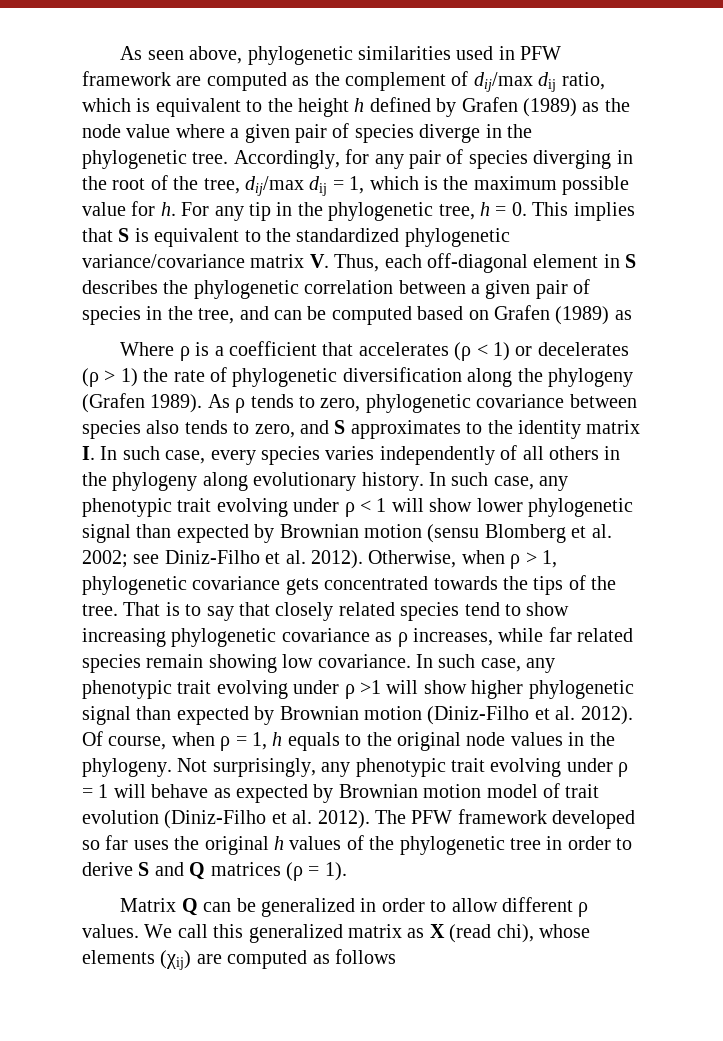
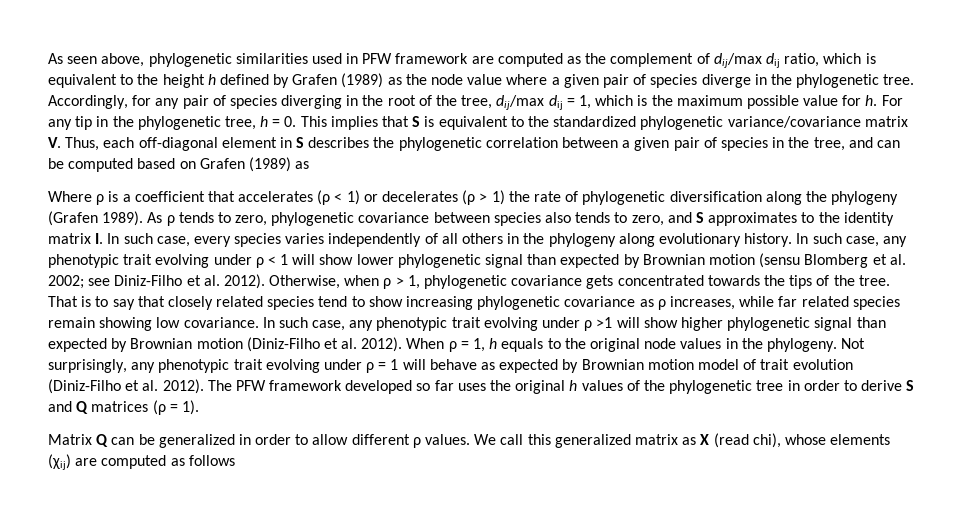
- Of course, when ρ = 1, h equals to the original node values in the phylogeny.
+ When ρ = 1, h equals to the original node values in the phylogeny.

